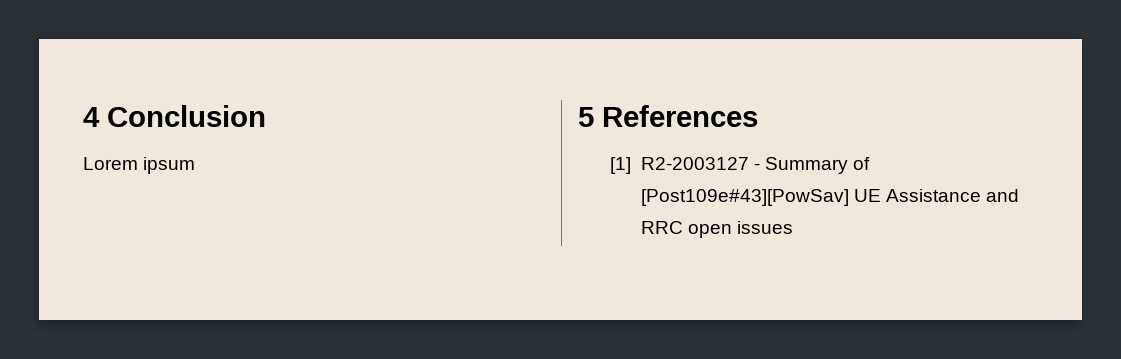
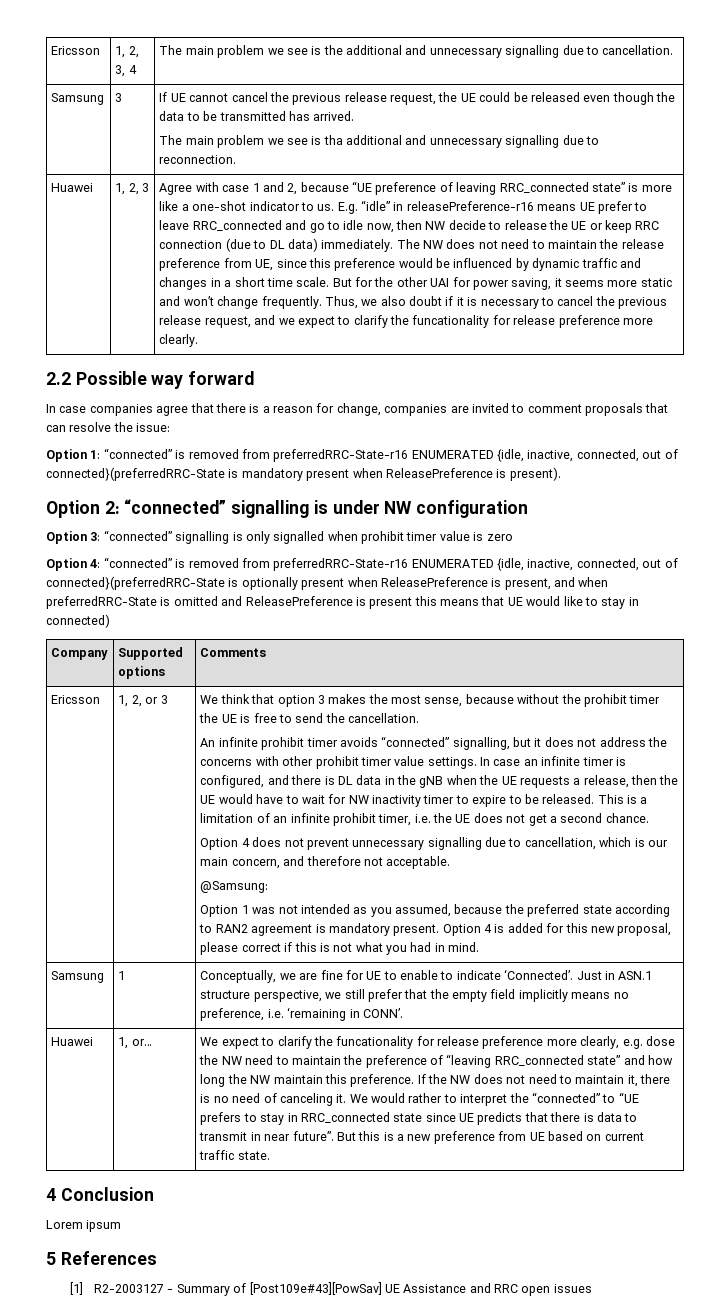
+ Ericsson | 1, 2, 3, 4 | The main problem we see is the additional and unnecessary signalling due to cancellation.
+ Samsung | 3 | If UE cannot cancel the previous release request, the UE could be released even though the data to be transmitted has arrived.
+ The main problem we see is tha additional and unnecessary signalling due to reconnection.
+ Huawei | 1, 2, 3 | Agree with case 1 and 2, because “UE preference of leaving RRC_connected state” is more like a one-shot indicator to us. E.g. “idle” in releasePreference-r16 means UE prefer to leave RRC_connected and go to idle now, then NW decide to release the UE or keep RRC connection (due to DL data) immediately. The NW does not need to maintain the release preference from UE, since this preference would be influenced by dynamic traffic and changes in a short time scale. But for the other UAI for power saving, it seems more static and won’t change frequently. Thus, we also doubt if it is necessary to cancel the previous release request, and we expect to clarify the funcationality for release preference more clearly.
+ 2.2 Possible way forward
+ In case companies agree that there is a reason for change, companies are invited to comment proposals that can resolve the issue:
+ Option 1: “connected” is removed from preferredRRC-State-r16 ENUMERATED {idle, inactive, connected, out of connected}(preferredRRC-State is mandatory present when ReleasePreference is present).
+ Option 2: “connected” signalling is under NW configuration
+ Option 3: “connected” signalling is only signalled when prohibit timer value is zero
+ Option 4: “connected” is removed from preferredRRC-State-r16 ENUMERATED {idle, inactive, connected, out of connected}(preferredRRC-State is optionally present when ReleasePreference is present, and when preferredRRC-State is omitted and ReleasePreference is present this means that UE would like to stay in connected)
+ Company | Supported options | Comments
+ Ericsson | 1, 2, or 3 | We think that option 3 makes the most sense, because without the prohibit timer the UE is free to send the cancellation.
+ An infinite prohibit timer avoids “connected” signalling, but it does not address the concerns with other prohibit timer value settings. In case an infinite timer is configured, and there is DL data in the gNB when the UE requests a release, then the UE would have to wait for NW inactivity timer to expire to be released. This is a limitation of an infinite prohibit timer, i.e. the UE does not get a second chance.
+ Option 4 does not prevent unnecessary signalling due to cancellation, which is our main concern, and therefore not acceptable.
+ @Samsung:
+ Option 1 was not intended as you assumed, because the preferred state according to RAN2 agreement is mandatory present. Option 4 is added for this new proposal, please correct if this is not what you had in mind.
+ Samsung | 1 | Conceptually, we are fine for UE to enable to indicate ‘Connected’. Just in ASN.1 structure perspective, we still prefer that the empty field implicitly means no preference, i.e. ‘remaining in CONN’.
+ Huawei | 1, or… | We expect to clarify the funcationality for release preference more clearly, e.g. dose the NW need to maintain the preference of “leaving RRC_connected state” and how long the NW maintain this preference. If the NW does not need to maintain it, there is no need of canceling it. We would rather to interpret the “connected” to “UE prefers to stay in RRC_connected state since UE predicts that there is data to transmit in near future”. But this is a new preference from UE based on current traffic state.

